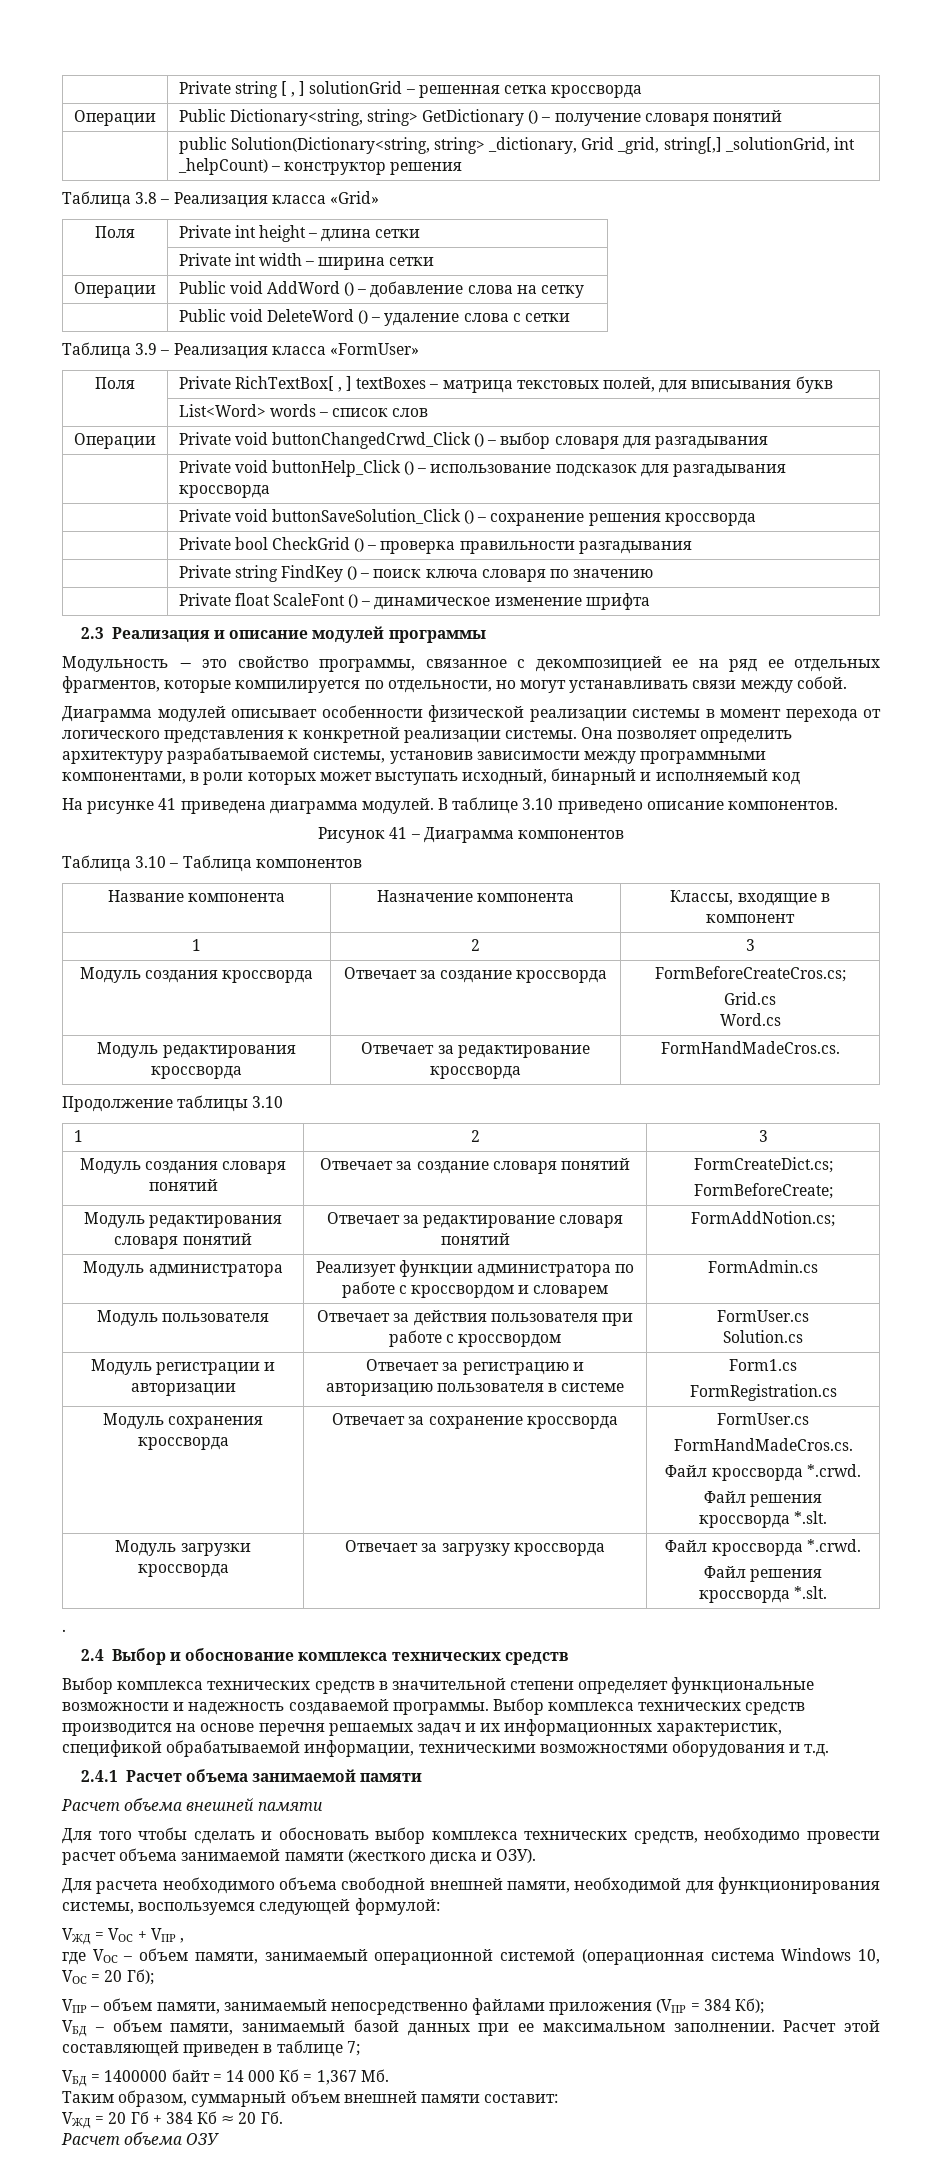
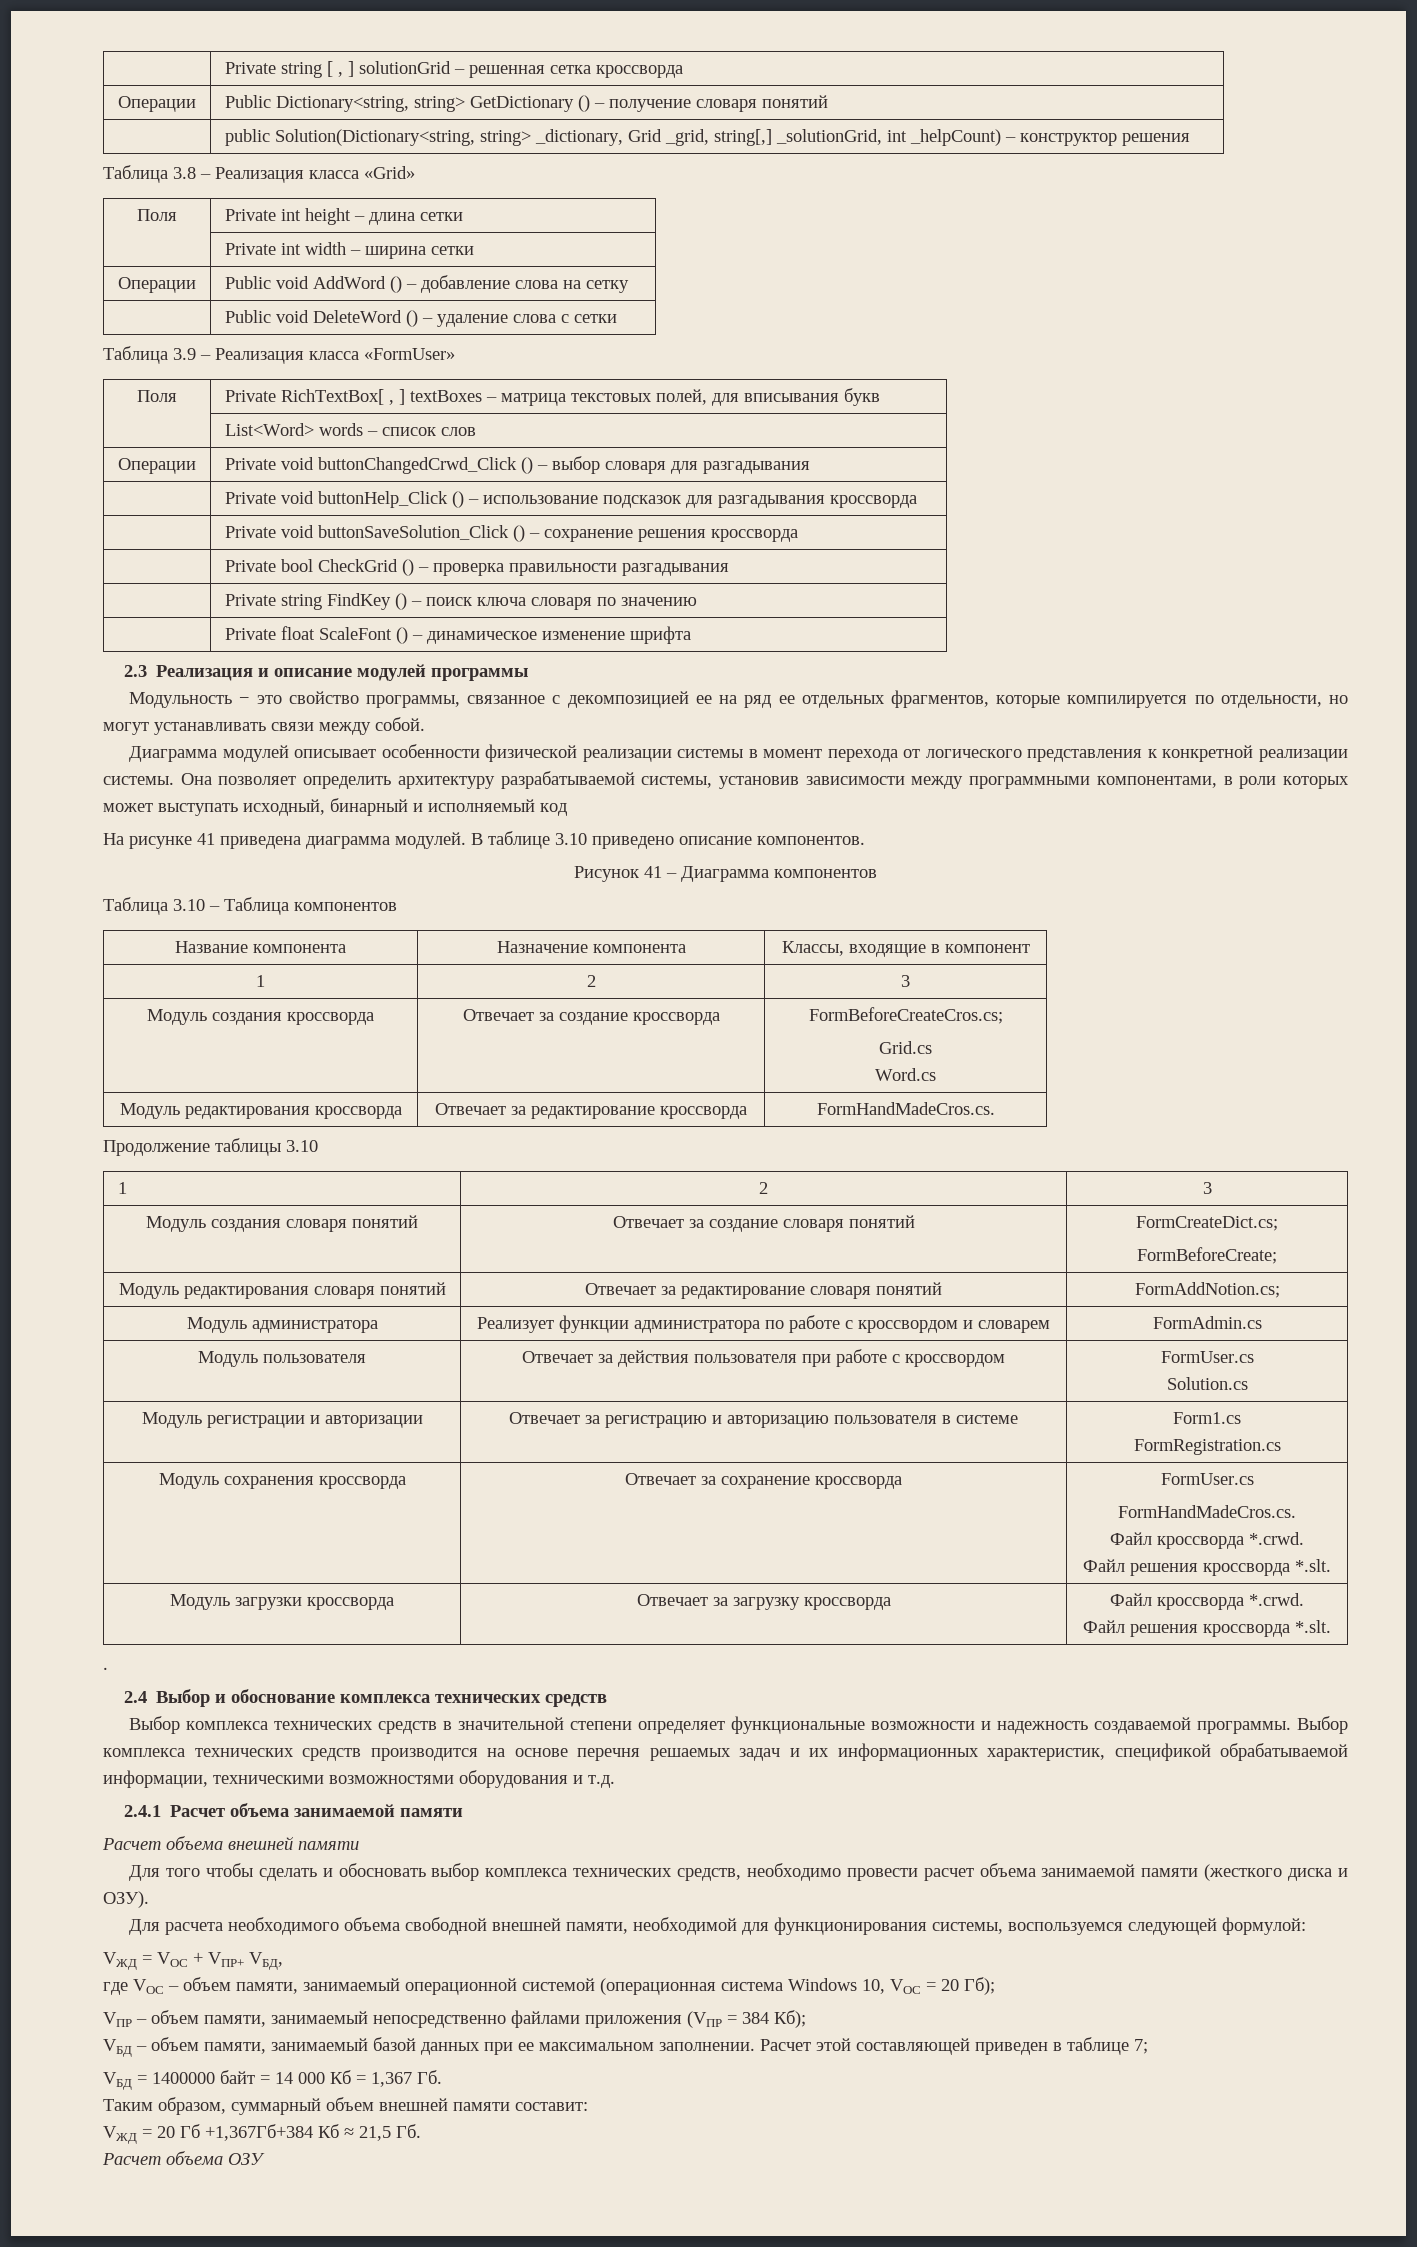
- VЖД = VОС + VПР ,
+ VЖД = VОС + VПР+ VБД,
- VБД = 1400000 байт = 14 000 Кб = 1,367 Мб.
+ VБД = 1400000 байт = 14 000 Кб = 1,367 Гб.
- VЖД = 20 Гб + 384 Кб ≈ 20 Гб.
+ VЖД = 20 Гб +1,367Гб+384 Кб ≈ 21,5 Гб.

